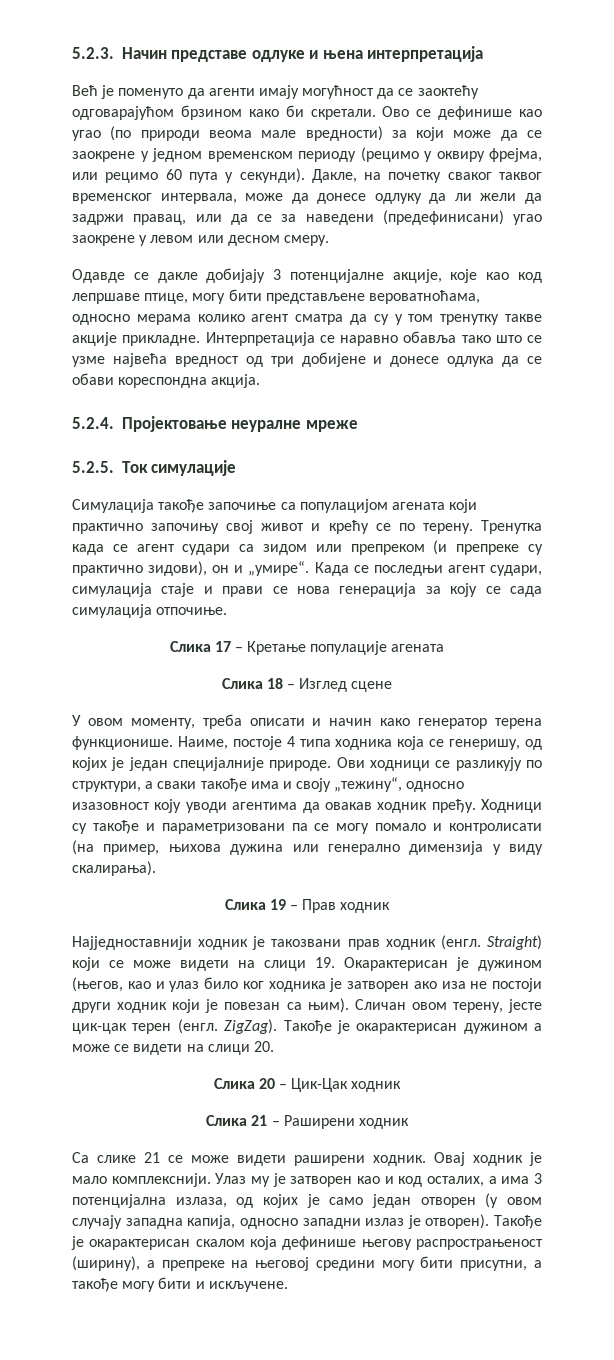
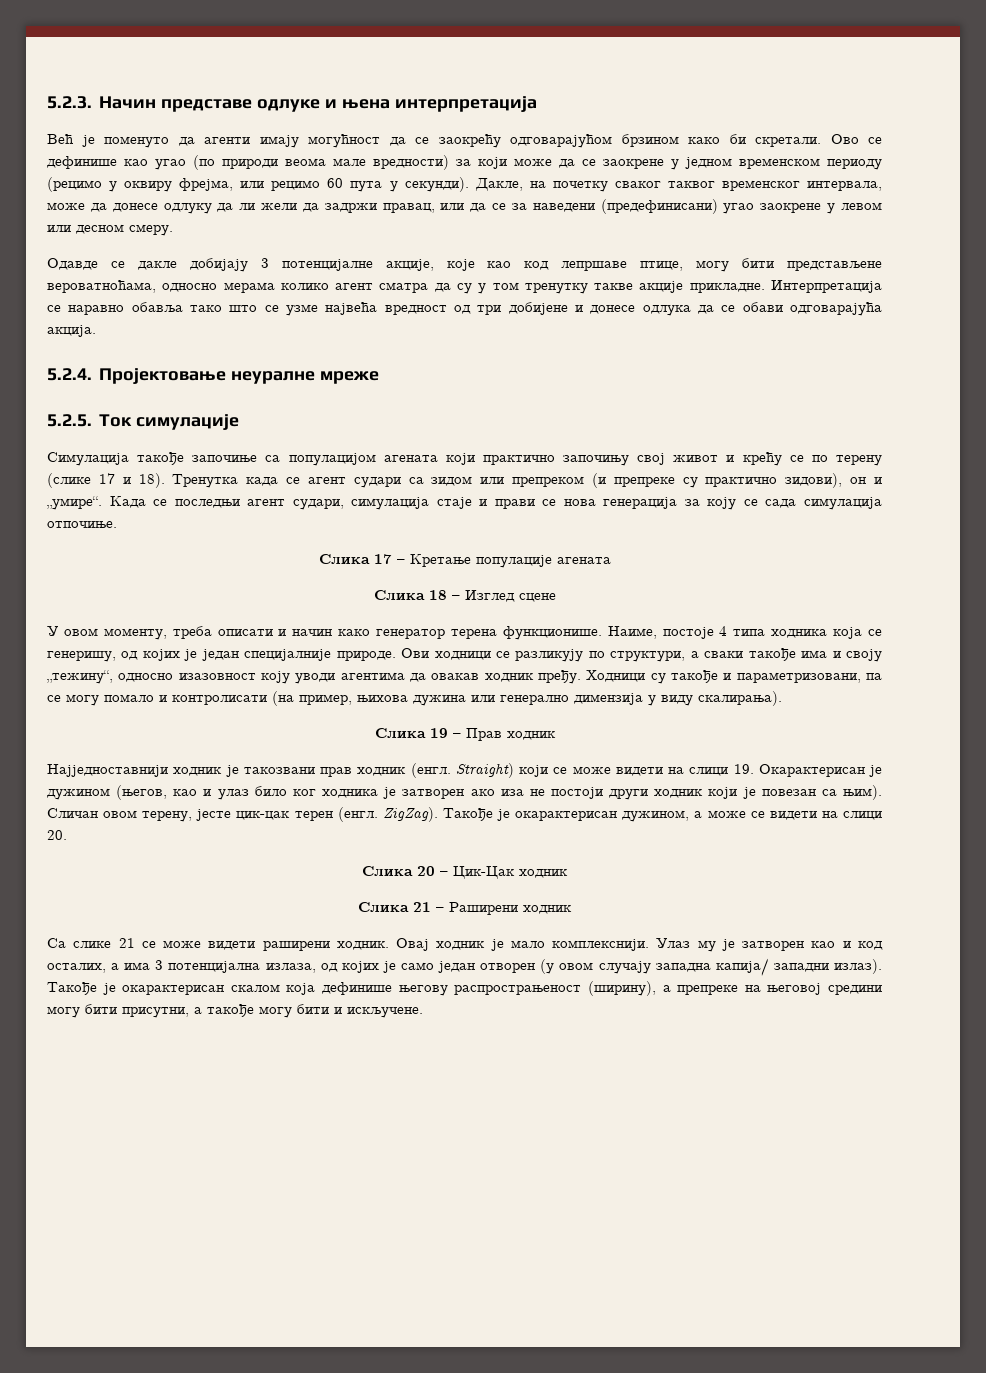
- Већ је поменуто да агенти имају могућност да се заоктећу одговарајућом брзином како би скретали.
+ Већ је поменуто да агенти имају могућност да се заокрећу одговарајућом брзином како би скретали.
- Интерпретација се наравно обавља тако што се узме највећа вредност од три добијене и донесе одлука да се обави кореспондна акција.
+ Интерпретација се наравно обавља тако што се узме највећа вредност од три добијене и донесе одлука да се обави одговарајућа акција.
- Симулација такође започиње са популацијом агената који практично започињу свој живот и крећу се по терену.
+ Симулација такође започиње са популацијом агената који практично започињу свој живот и крећу се по терену (слике 17 и 18).
- Ходници су такође и параметризовани па се могу помало и контролисати (на пример, њихова дужина или генерално димензија у виду скалирања).
+ Ходници су такође и параметризовани, па се могу помало и контролисати (на пример, њихова дужина или генерално димензија у виду скалирања).
- Такође је окарактерисан дужином а може се видети на слици 20.
+ Такође је окарактерисан дужином, а може се видети на слици 20.
- Улаз му је затворен као и код осталих, а има 3 потенцијална излаза, од којих је само један отворен (у овом случају западна капија, односно западни излаз је отворен).
+ Улаз му је затворен као и код осталих, а има 3 потенцијална излаза, од којих је само један отворен (у овом случају западна капија/ западни излаз).

